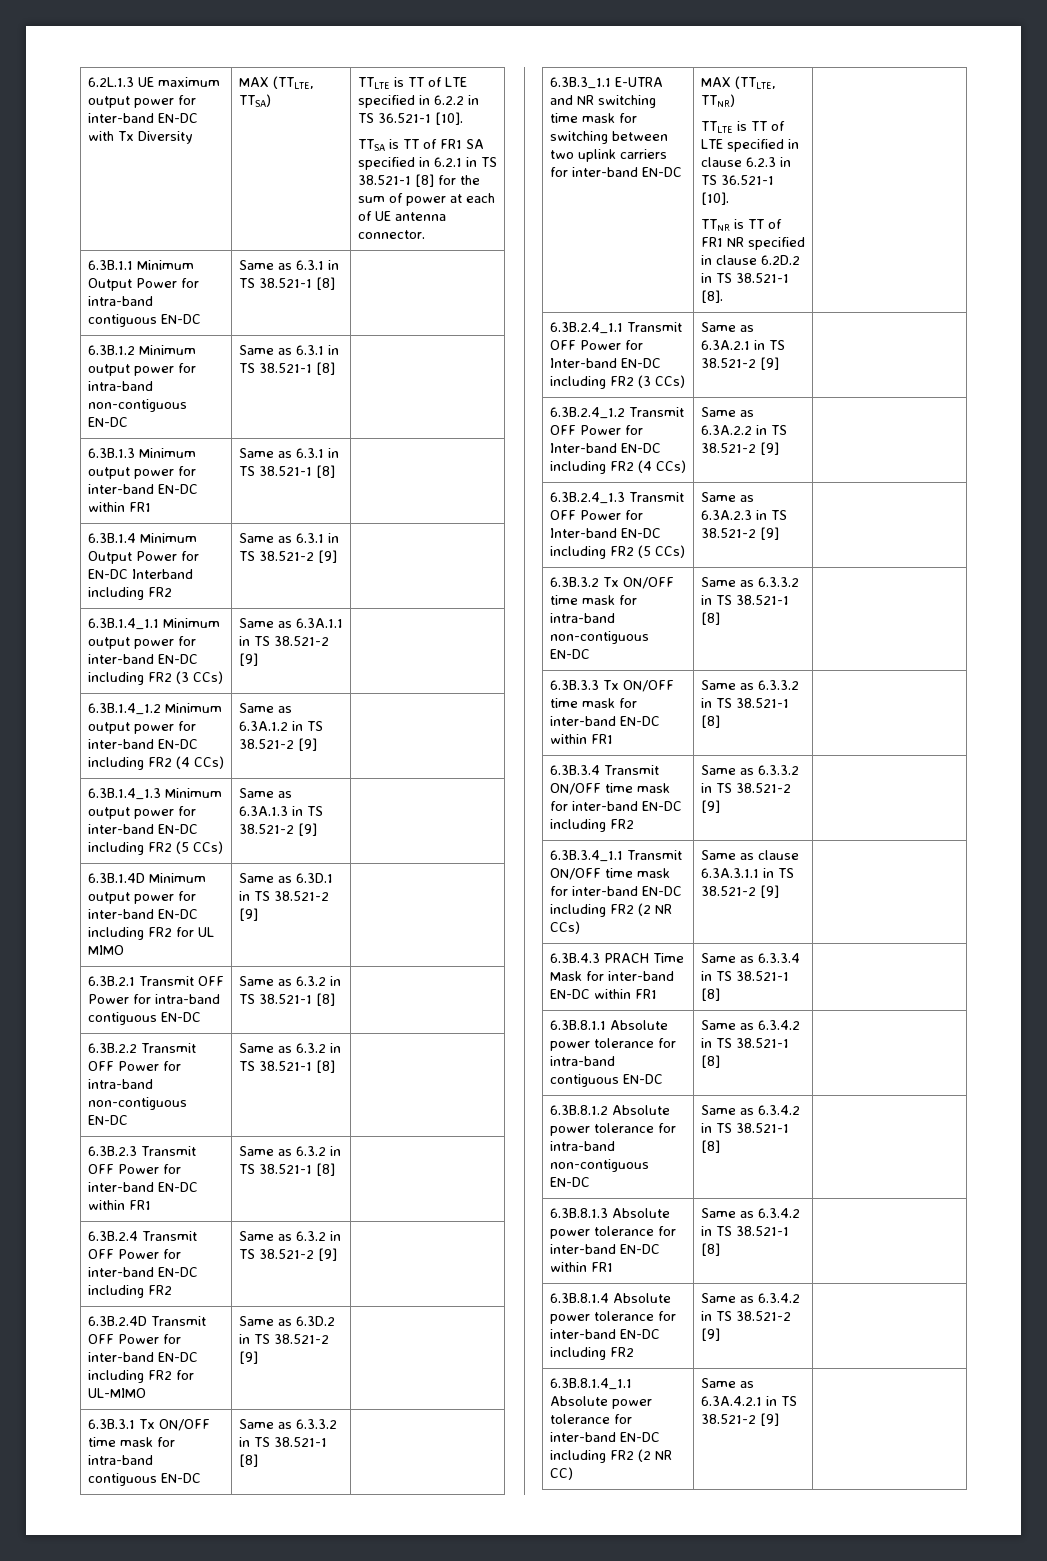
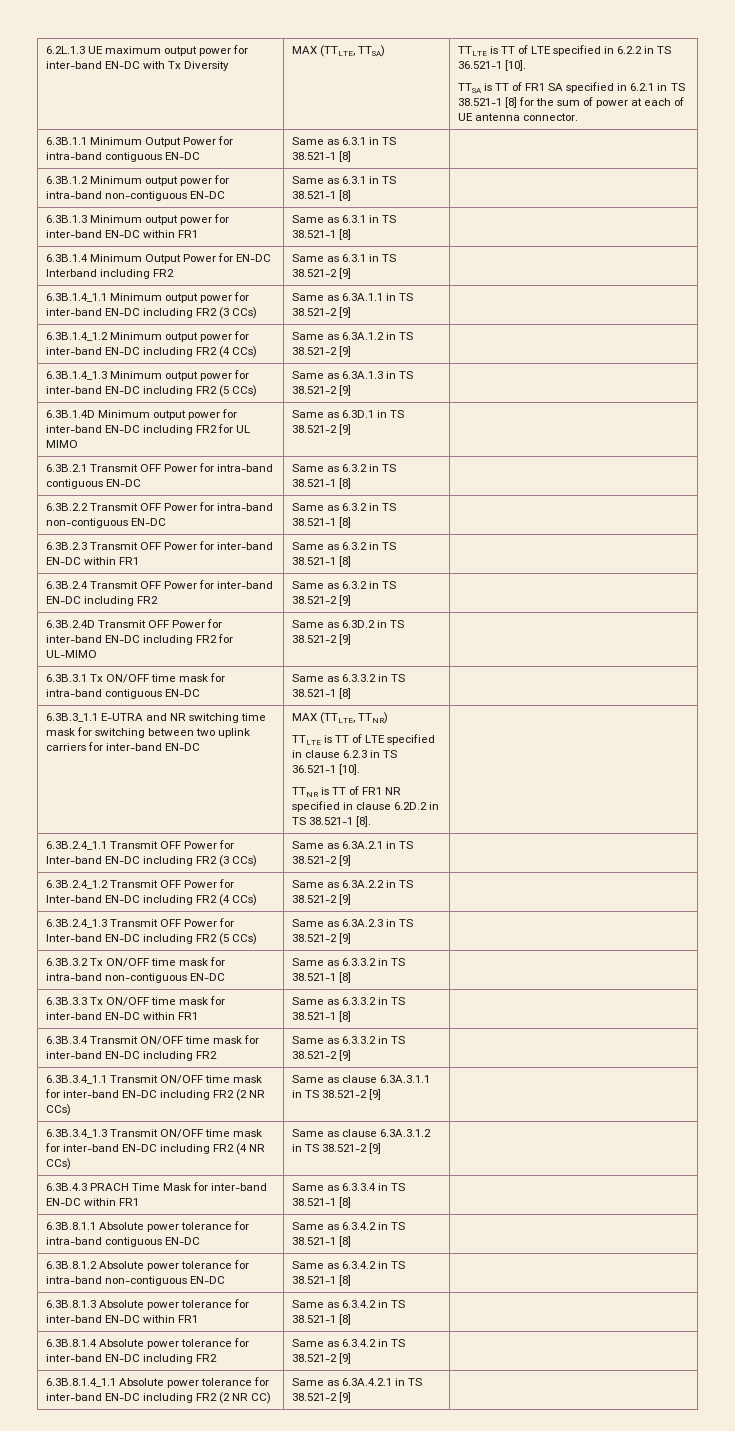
+ 6.3B.3.4_1.3 Transmit ON/OFF time mask for inter-band EN-DC including FR2 (4 NR CCs) | Same as clause 6.3A.3.1.2 in TS 38.521-2 [9] |

